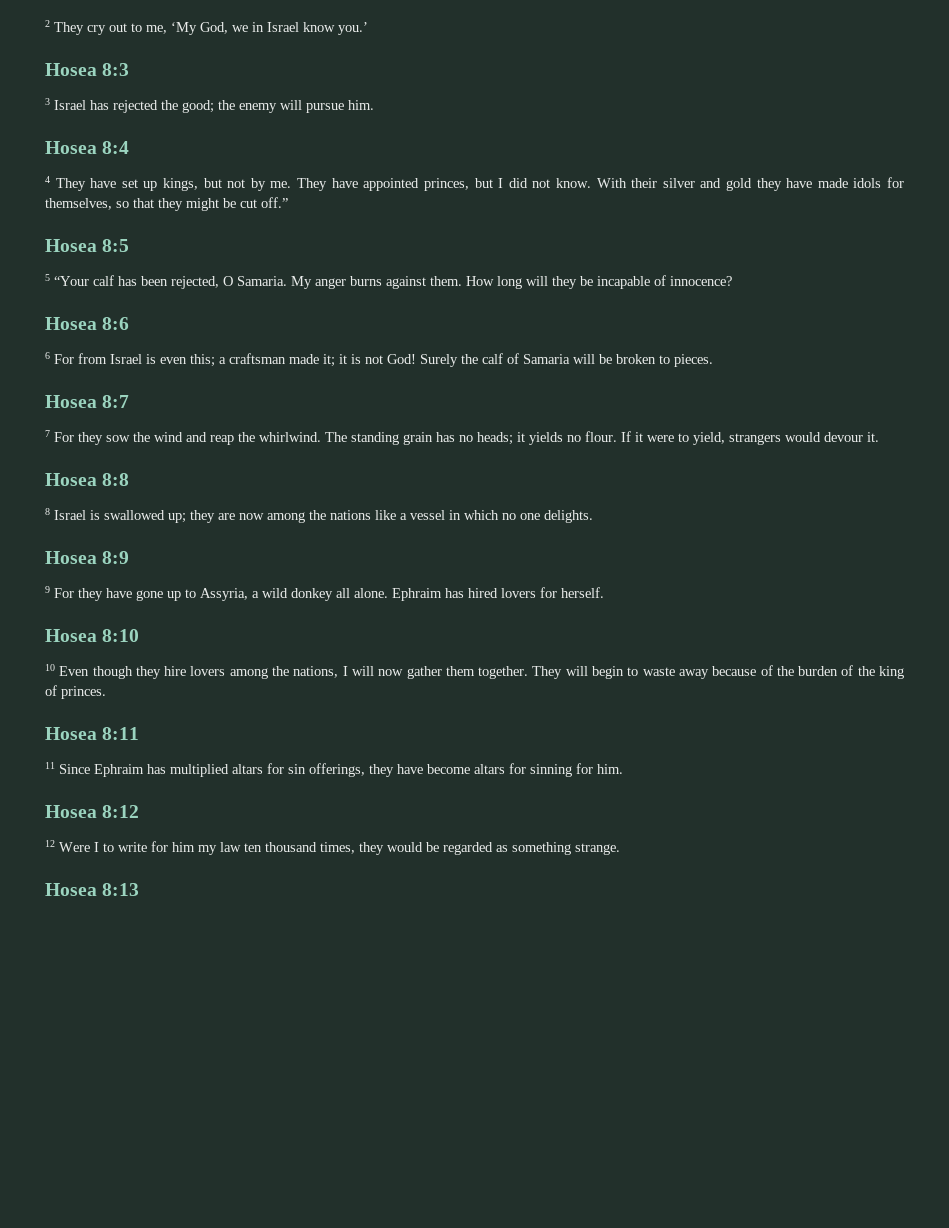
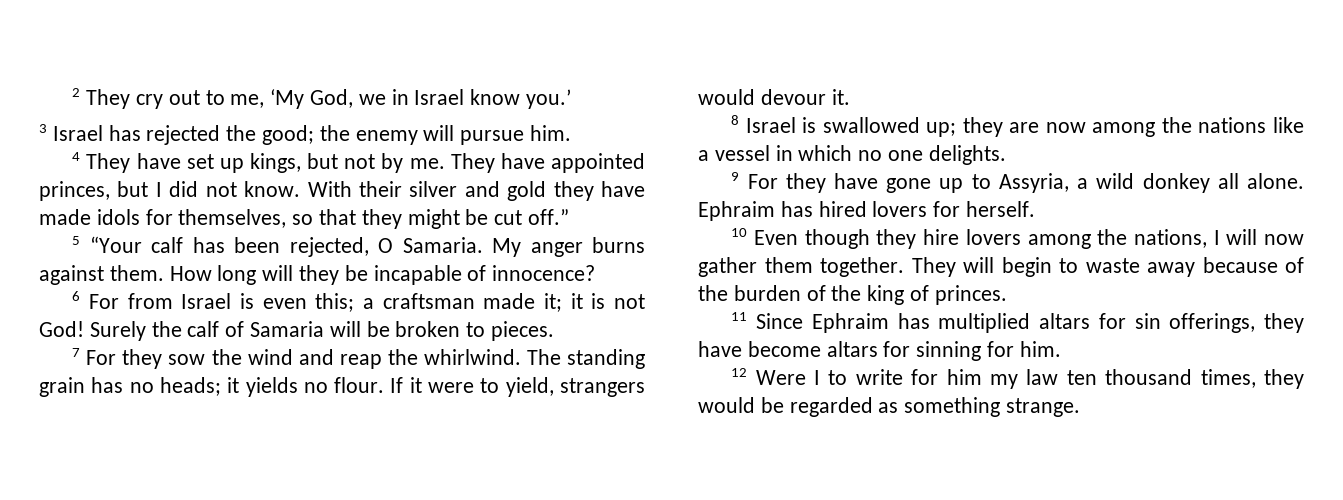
- Hosea 8:3
- Hosea 8:4
- Hosea 8:5
- Hosea 8:6
- Hosea 8:7
- Hosea 8:8
- Hosea 8:9
- Hosea 8:10
- Hosea 8:11
- Hosea 8:12
- Hosea 8:13

